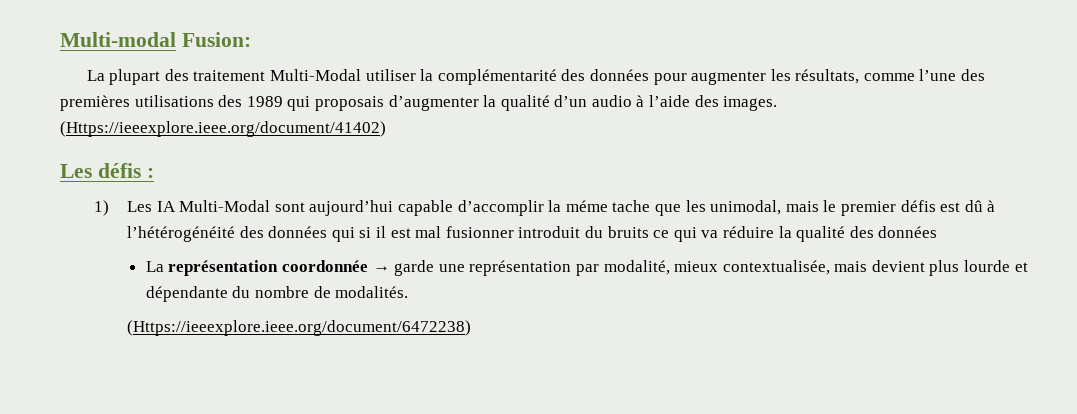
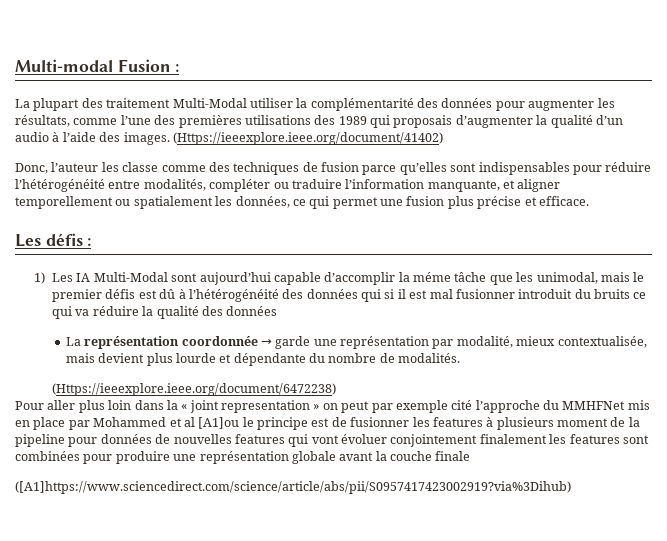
- Multi-modal Fusion:
+ Multi-modal Fusion :
+ Donc, l’auteur les classe comme des techniques de fusion parce qu’elles sont indispensables pour réduire l’hétérogénéité entre modalités, compléter ou traduire l’information manquante, et aligner temporellement ou spatialement les données, ce qui permet une fusion plus précise et efficace.
- 1) Les IA Multi-Modal sont aujourd’hui capable d’accomplir la méme tache que les unimodal, mais le premier défis est dû à l’hétérogénéité des données qui si il est mal fusionner introduit du bruits ce qui va réduire la qualité des données
+ 1) Les IA Multi-Modal sont aujourd’hui capable d’accomplir la méme tâche que les unimodal, mais le premier défis est dû à l’hétérogénéité des données qui si il est mal fusionner introduit du bruits ce qui va réduire la qualité des données
+ Pour aller plus loin dans la « joint representation » on peut par exemple cité l’approche du MMHFNet mis en place par Mohammed et al [A1]ou le principe est de fusionner les features à plusieurs moment de la pipeline pour données de nouvelles features qui vont évoluer conjointement finalement les features sont combinées pour produire une représentation globale avant la couche finale
+ ([A1]https://www.sciencedirect.com/science/article/abs/pii/S0957417423002919?via%3Dihub)

